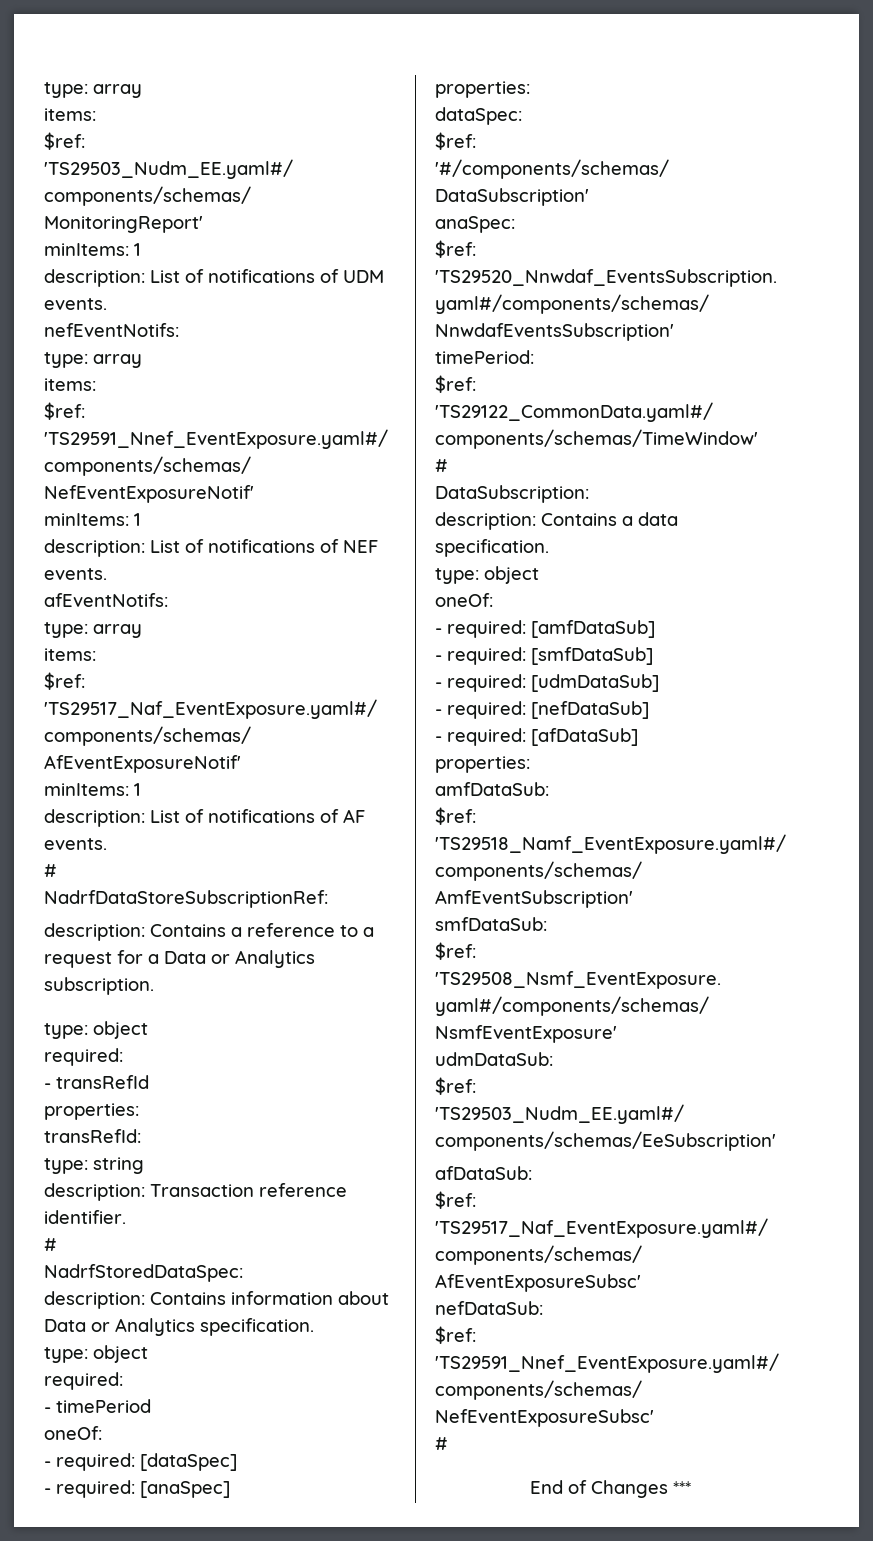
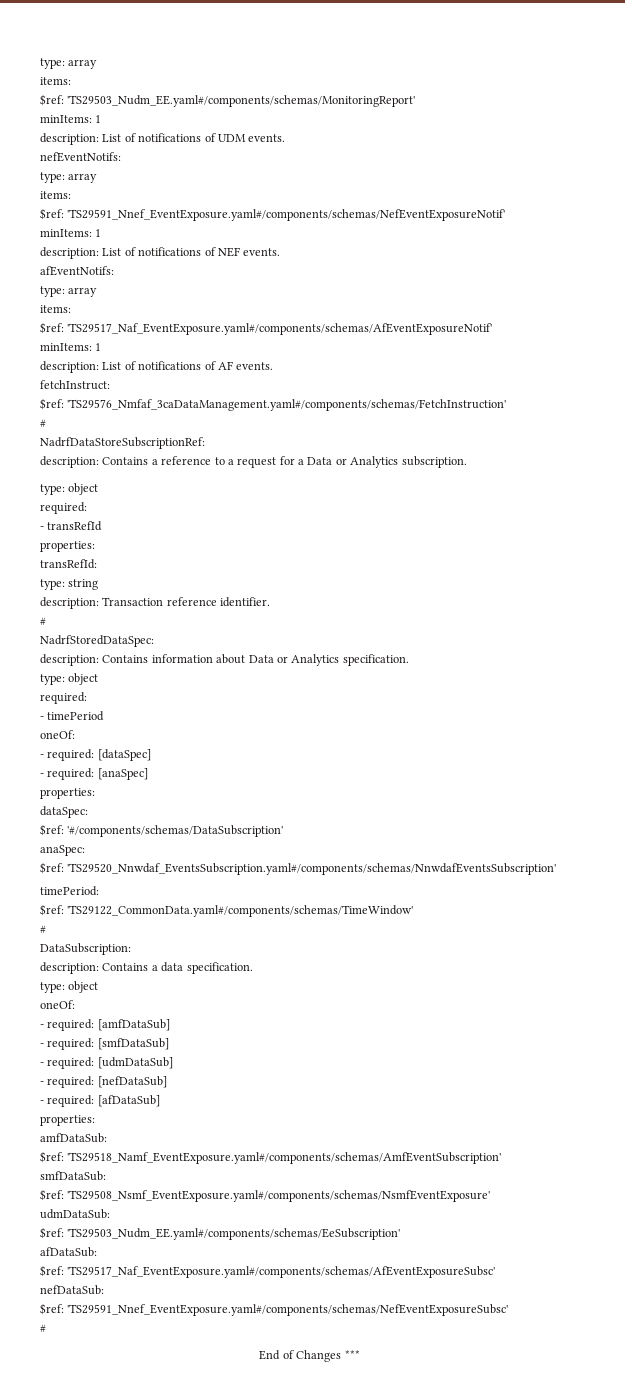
+ fetchInstruct:
+ $ref: 'TS29576_Nmfaf_3caDataManagement.yaml#/components/schemas/FetchInstruction'

